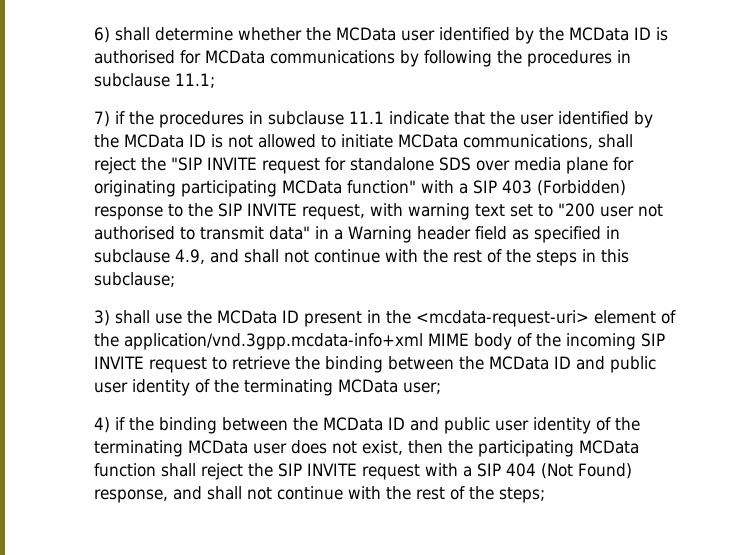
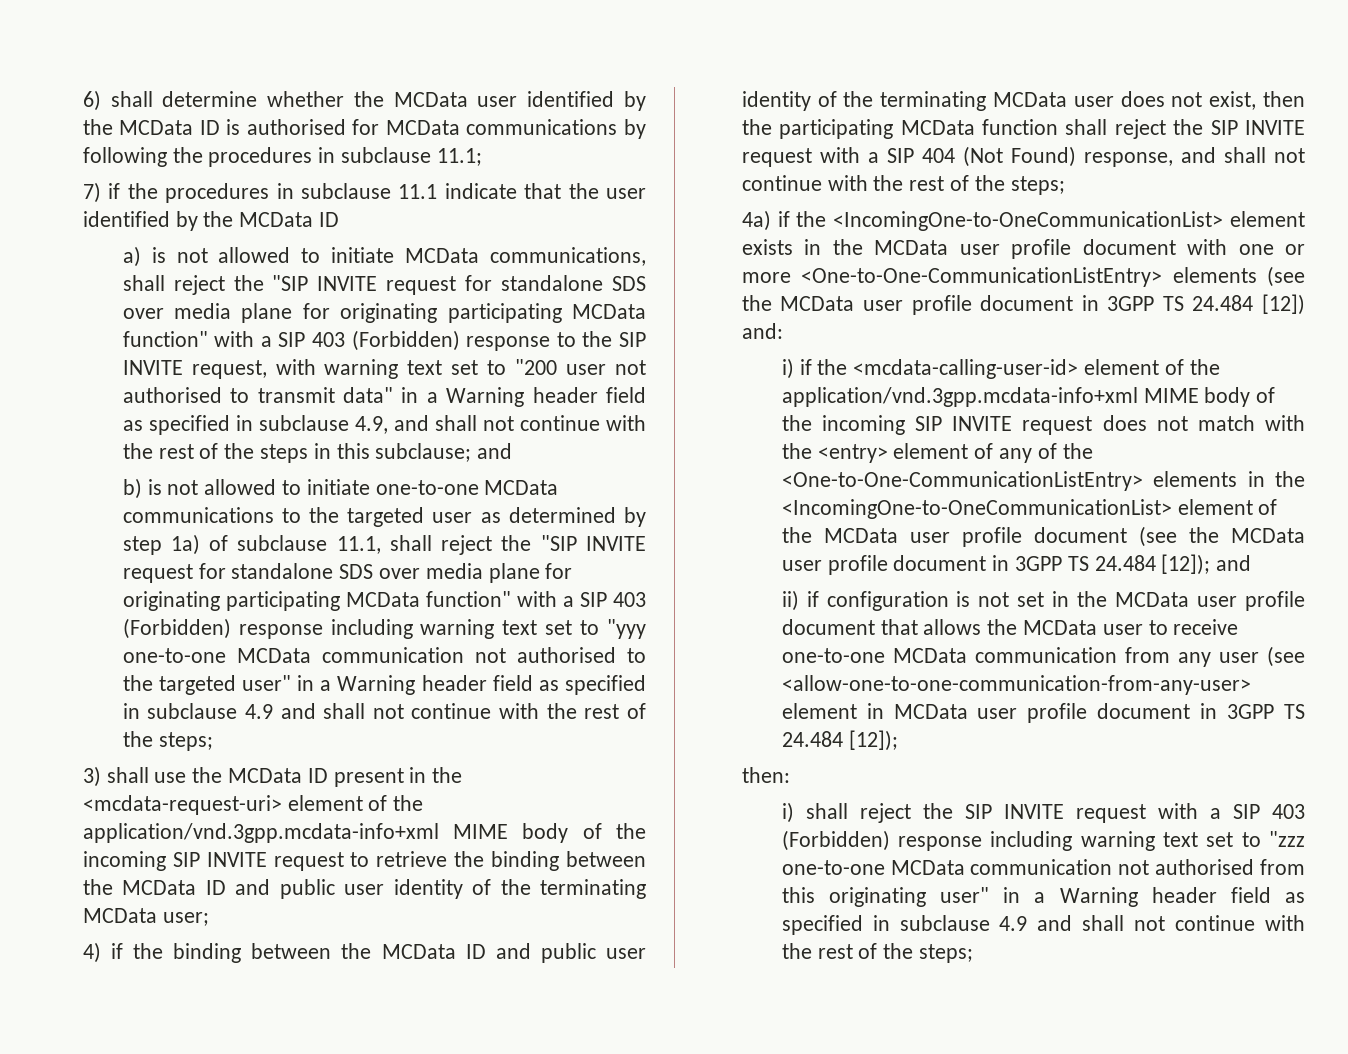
- 7) if the procedures in subclause 11.1 indicate that the user identified by the MCData ID is not allowed to initiate MCData communications, shall reject the "SIP INVITE request for standalone SDS over media plane for originating participating MCData function" with a SIP 403 (Forbidden) response to the SIP INVITE request, with warning text set to "200 user not authorised to transmit data" in a Warning header field as specified in subclause 4.9, and shall not continue with the rest of the steps in this subclause;
+ 7) if the procedures in subclause 11.1 indicate that the user identified by the MCData ID
+ a) is not allowed to initiate MCData communications, shall reject the "SIP INVITE request for standalone SDS over media plane for originating participating MCData function" with a SIP 403 (Forbidden) response to the SIP INVITE request, with warning text set to "200 user not authorised to transmit data" in a Warning header field as specified in subclause 4.9, and shall not continue with the rest of the steps in this subclause; and
+ b) is not allowed to initiate one-to-one MCData communications to the targeted user as determined by step 1a) of subclause 11.1, shall reject the "SIP INVITE request for standalone SDS over media plane for originating participating MCData function" with a SIP 403 (Forbidden) response including warning text set to "yyy one-to-one MCData communication not authorised to the targeted user" in a Warning header field as specified in subclause 4.9 and shall not continue with the rest of the steps;
+ 4a) if the <IncomingOne-to-OneCommunicationList> element exists in the MCData user profile document with one or more <One-to-One-CommunicationListEntry> elements (see the MCData user profile document in 3GPP TS 24.484 [12]) and:
+ i) if the <mcdata-calling-user-id> element of the application/vnd.3gpp.mcdata-info+xml MIME body of the incoming SIP INVITE request does not match with the <entry> element of any of the <One-to-One-CommunicationListEntry> elements in the <IncomingOne-to-OneCommunicationList> element of the MCData user profile document (see the MCData user profile document in 3GPP TS 24.484 [12]); and
+ ii) if configuration is not set in the MCData user profile document that allows the MCData user to receive one-to-one MCData communication from any user (see <allow-one-to-one-communication-from-any-user> element in MCData user profile document in 3GPP TS 24.484 [12]);
+ then:
+ i) shall reject the SIP INVITE request with a SIP 403 (Forbidden) response including warning text set to "zzz one-to-one MCData communication not authorised from this originating user" in a Warning header field as specified in subclause 4.9 and shall not continue with the rest of the steps;

